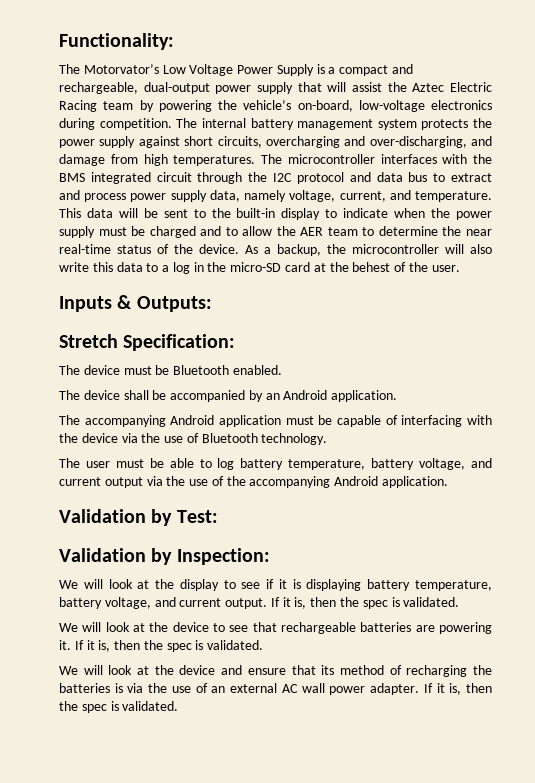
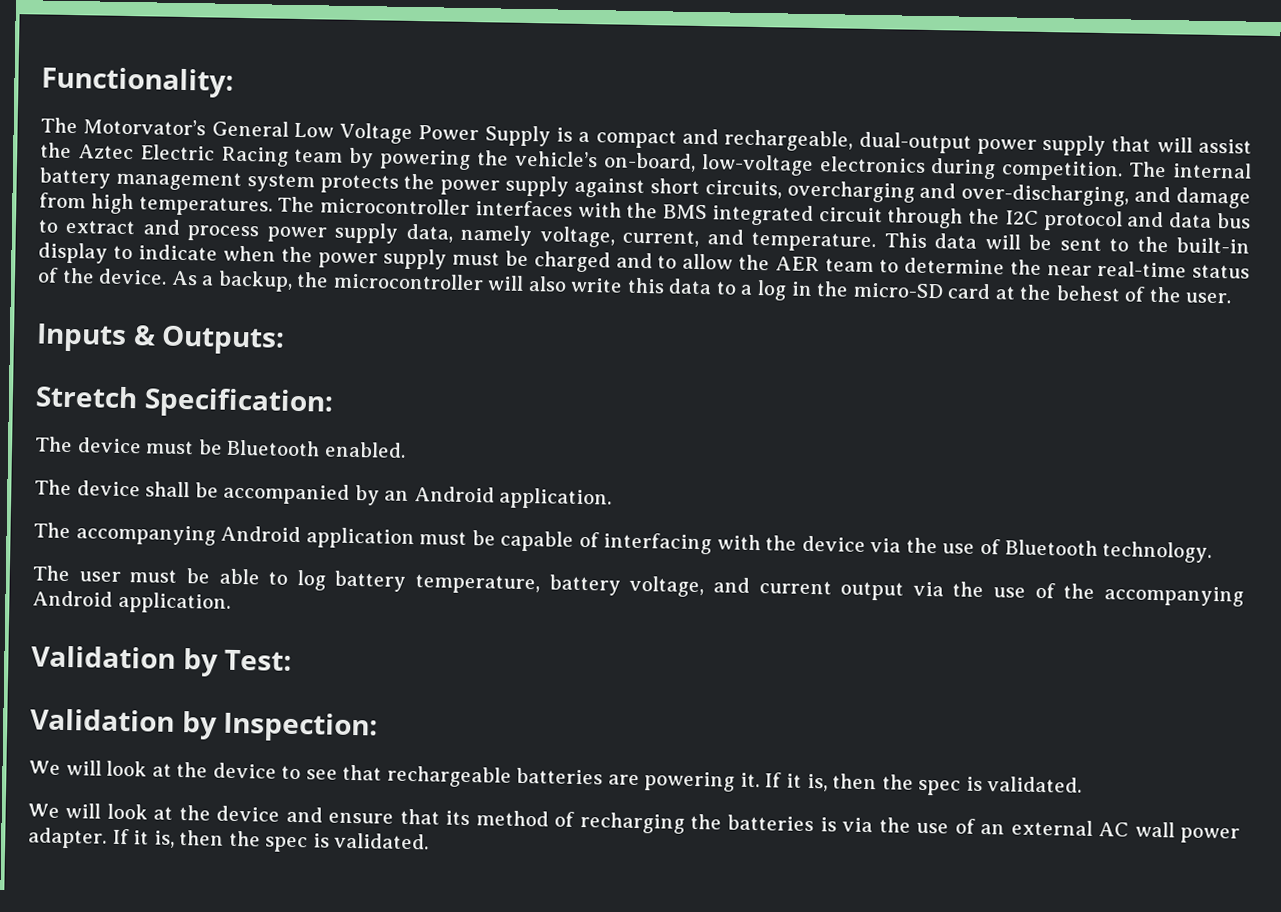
- The Motorvator’s Low Voltage Power Supply is a compact and rechargeable, dual-output power supply that will assist the Aztec Electric Racing team by powering the vehicle’s on-board, low-voltage electronics during competition.
+ The Motorvator’s General Low Voltage Power Supply is a compact and rechargeable, dual-output power supply that will assist the Aztec Electric Racing team by powering the vehicle’s on-board, low-voltage electronics during competition.
- We will look at the display to see if it is displaying battery temperature, battery voltage, and current output. If it is, then the spec is validated.

